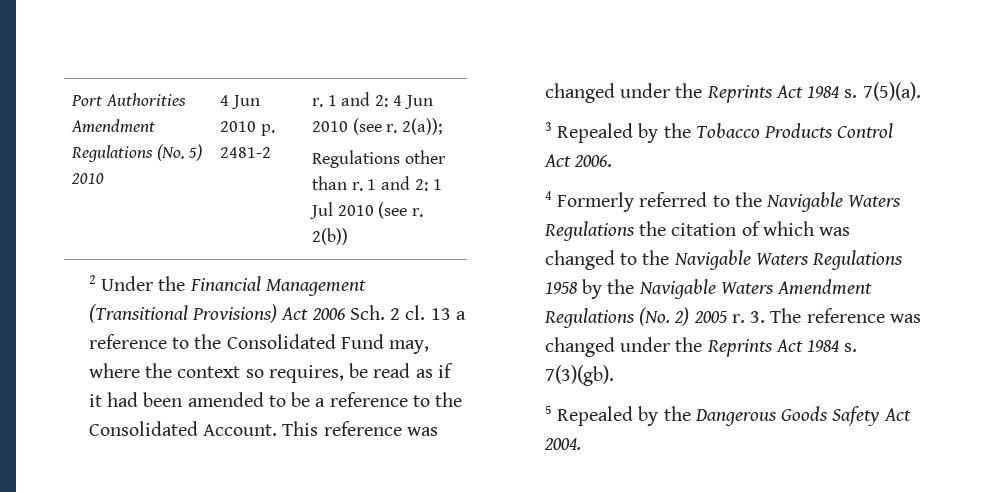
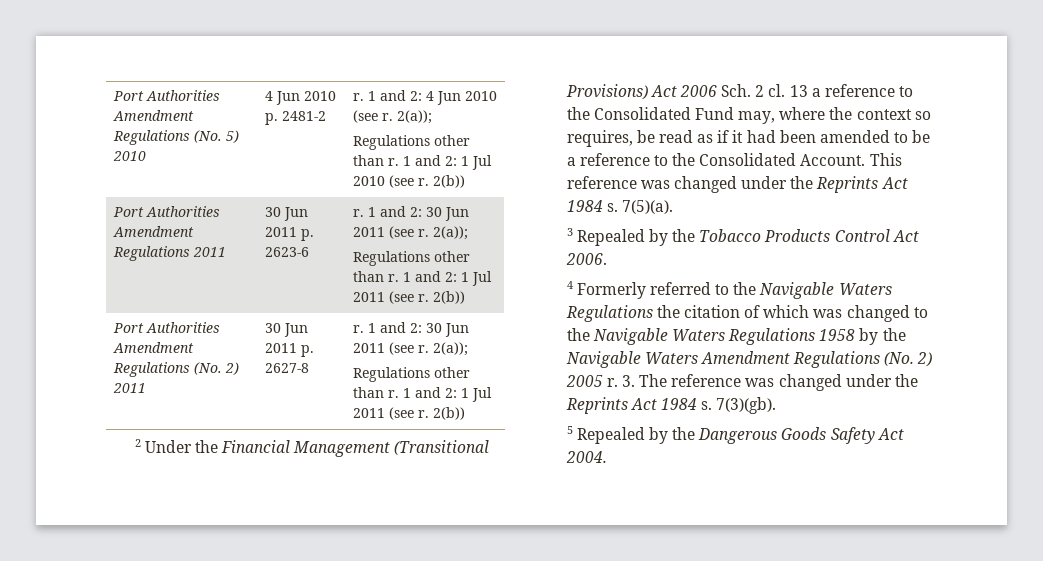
+ Port Authorities Amendment Regulations 2011 | 30 Jun 2011 p. 2623-6 | r. 1 and 2: 30 Jun 2011 (see r. 2(a));
+ Regulations other than r. 1 and 2: 1 Jul 2011 (see r. 2(b))
+ Port Authorities Amendment Regulations (No. 2) 2011 | 30 Jun 2011 p. 2627-8 | r. 1 and 2: 30 Jun 2011 (see r. 2(a));
+ Regulations other than r. 1 and 2: 1 Jul 2011 (see r. 2(b))

